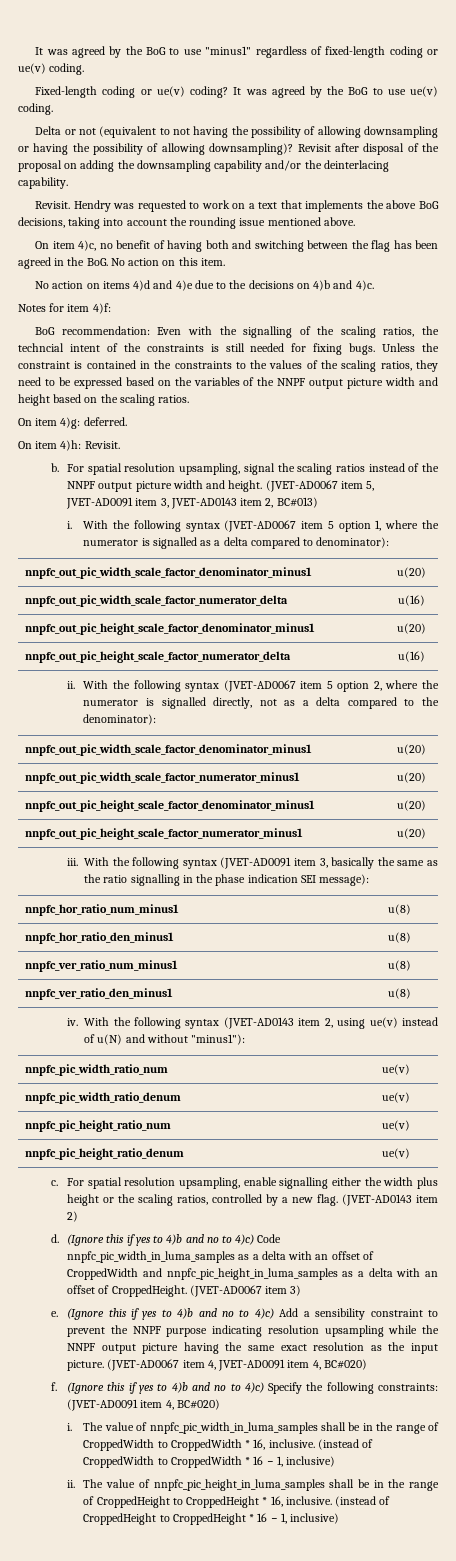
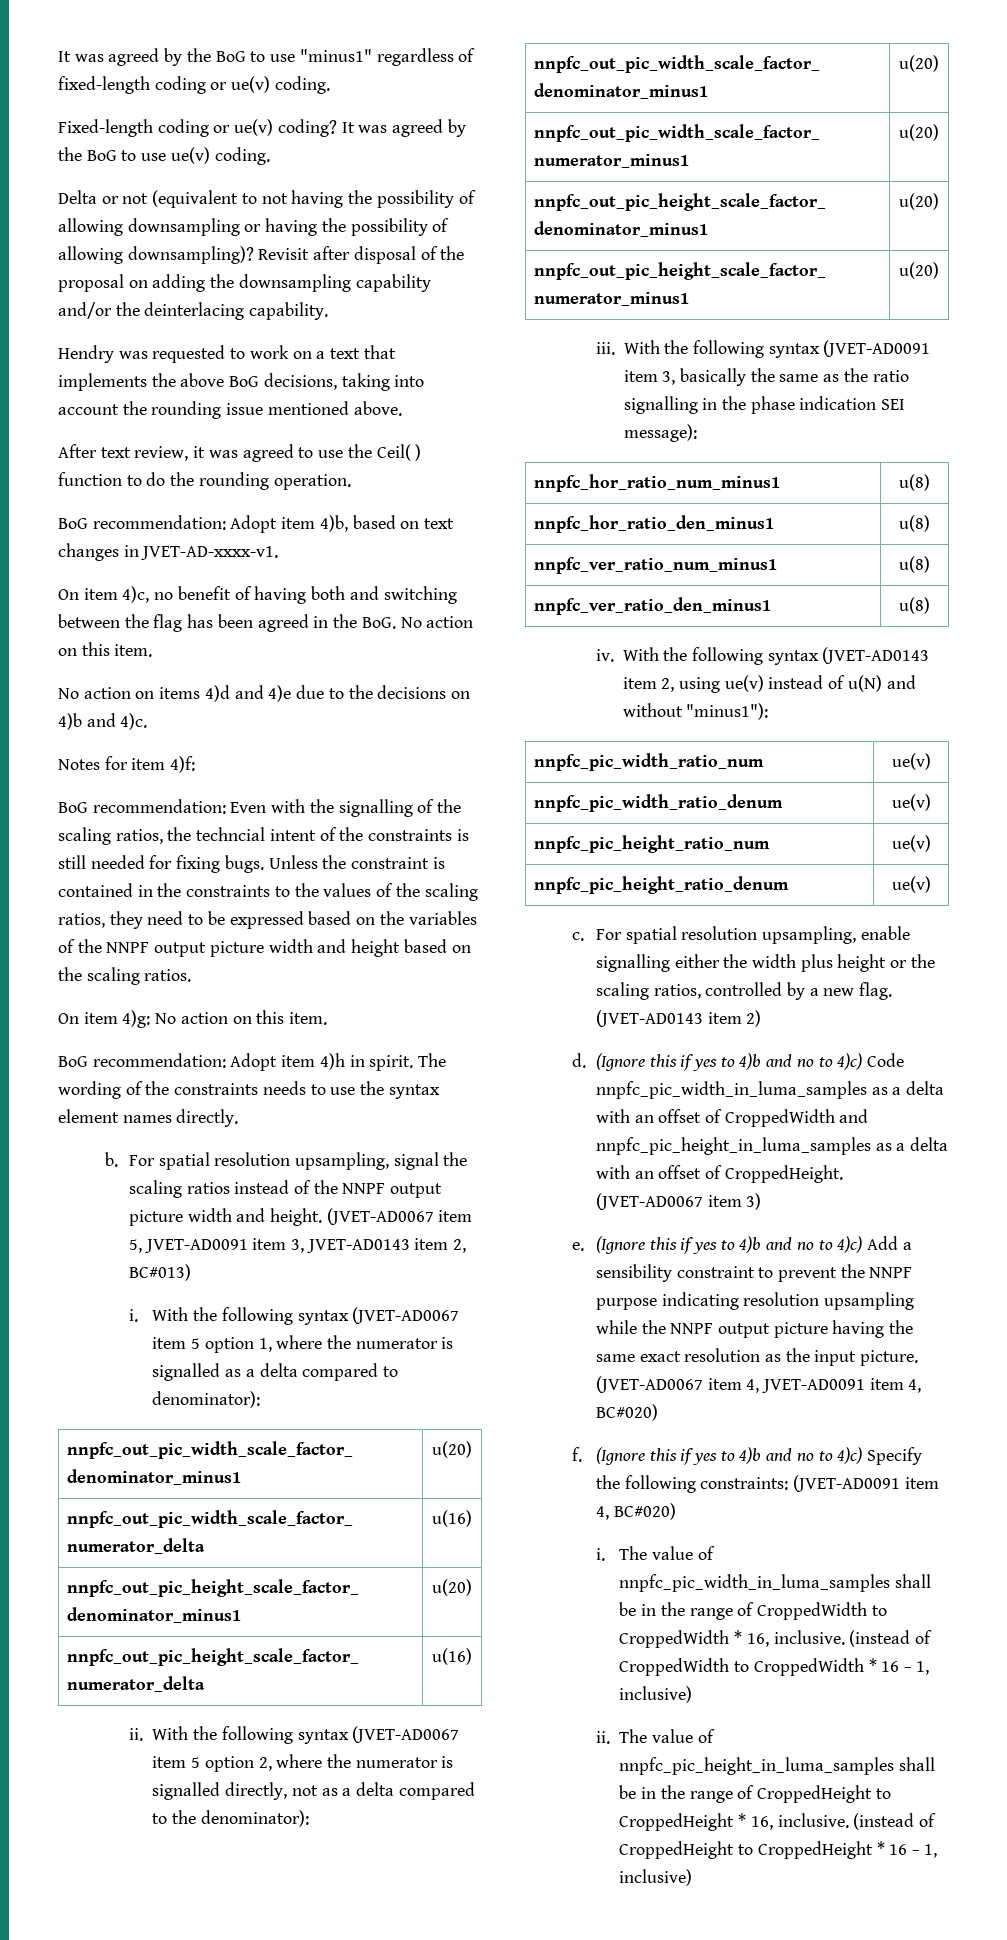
  Revisit after disposal of the proposal on adding the downsampling capability and/or the deinterlacing capability.
- Revisit. Hendry was requested to work on a text that implements the above BoG decisions, taking into account the rounding issue mentioned above.
+ Hendry was requested to work on a text that implements the above BoG decisions, taking into account the rounding issue mentioned above.
+ After text review, it was agreed to use the Ceil( ) function to do the rounding operation.
+ BoG recommendation: Adopt item 4)b, based on text changes in JVET-AD-xxxx-v1.
- On item 4)g: deferred.
- On item 4)h: Revisit.
+ On item 4)g: No action on this item.
+ BoG recommendation: Adopt item 4)h in spirit. The wording of the constraints needs to use the syntax element names directly.

